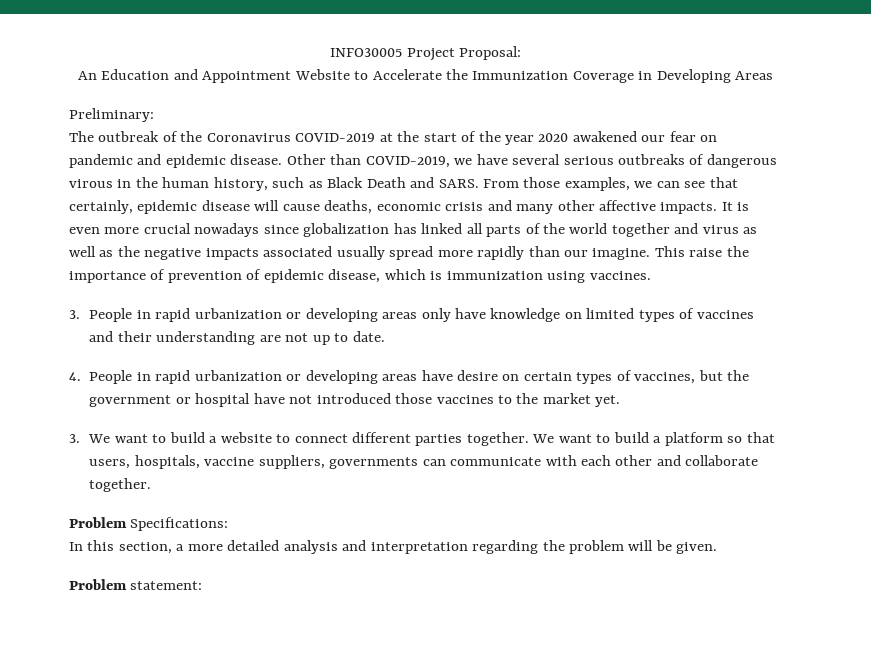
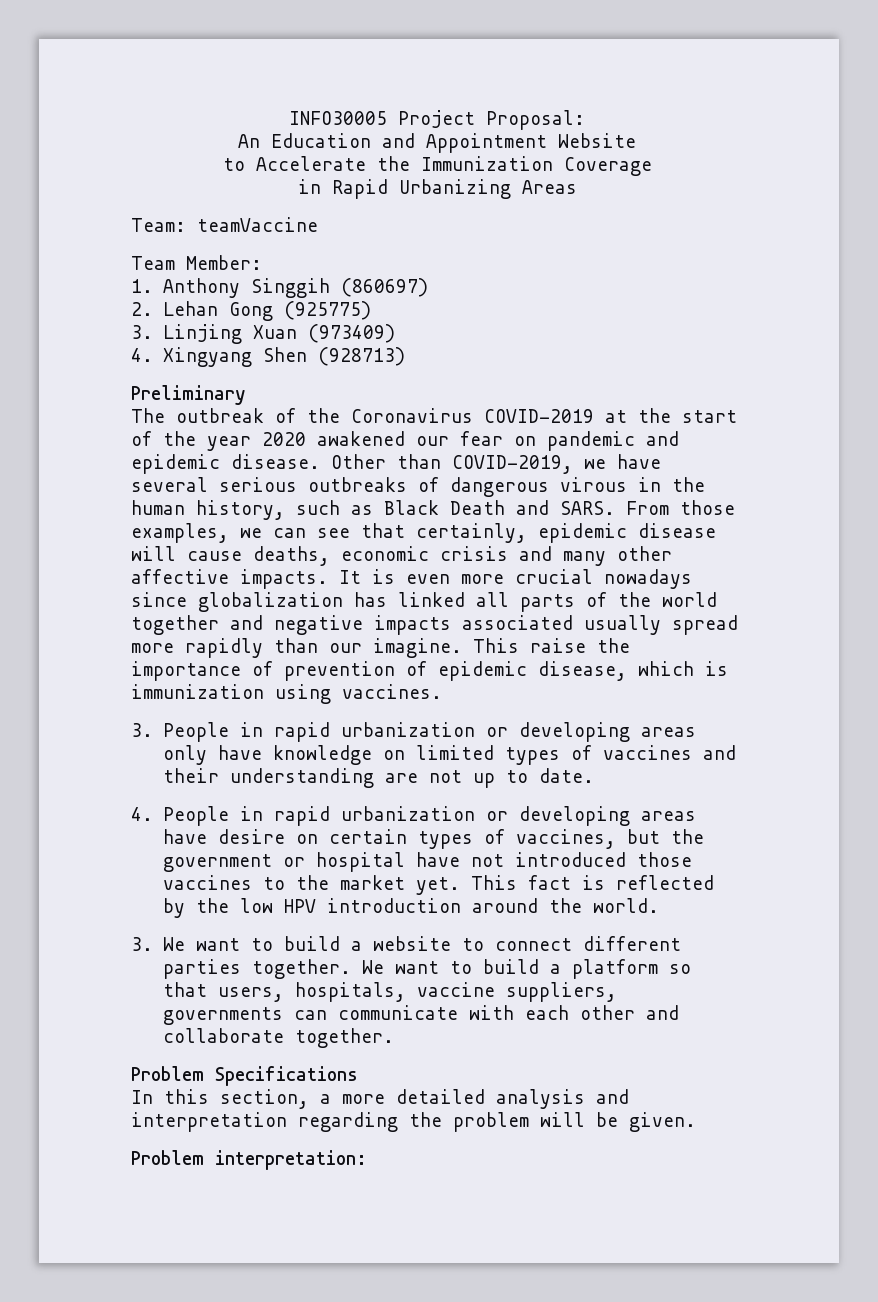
- An Education and Appointment Website to Accelerate the Immunization Coverage in Developing Areas
- Preliminary:
+ An Education and Appointment Website
+ to Accelerate the Immunization Coverage
+ in Rapid Urbanizing Areas
+ Team: teamVaccine
+ Team Member:
+ 1. Anthony Singgih (860697)
+ 2. Lehan Gong (925775)
+ 3. Linjing Xuan (973409)
+ 4. Xingyang Shen (928713)
+ Preliminary
- It is even more crucial nowadays since globalization has linked all parts of the world together and virus as well as the negative impacts associated usually spread more rapidly than our imagine.
+ It is even more crucial nowadays since globalization has linked all parts of the world together and negative impacts associated usually spread more rapidly than our imagine.
+ This fact is reflected by the low HPV introduction around the world.
- Problem Specifications:
+ Problem Specifications
- Problem statement:
+ Problem interpretation:

